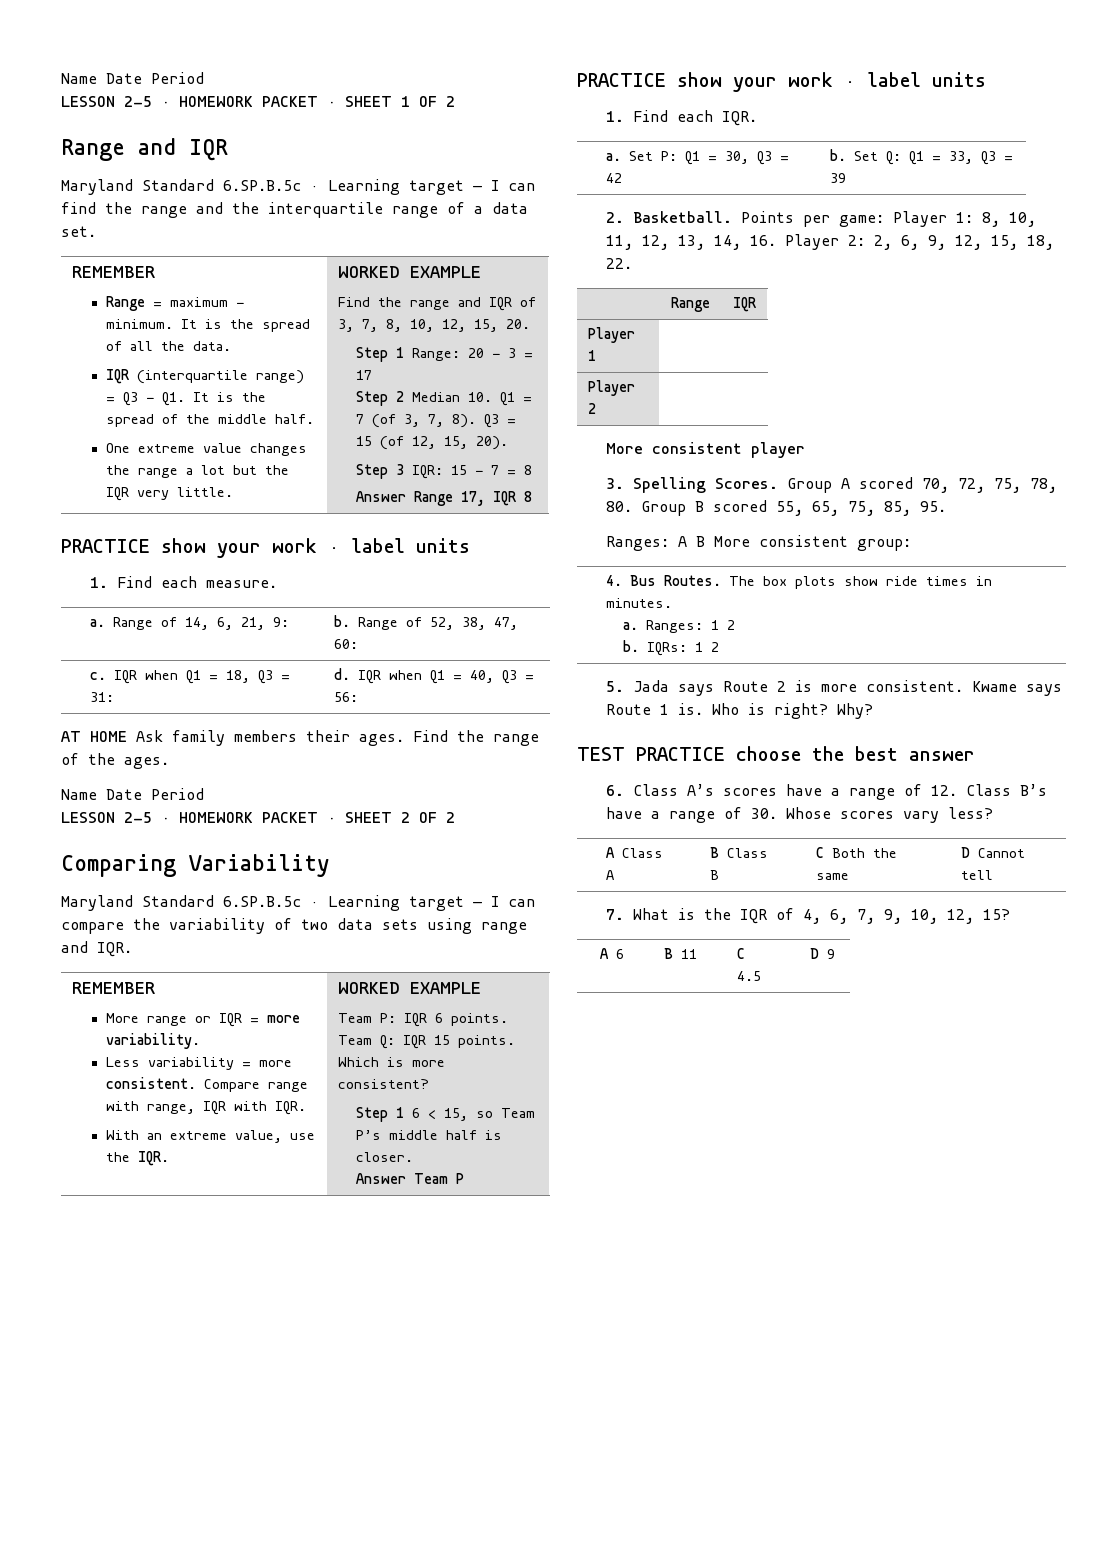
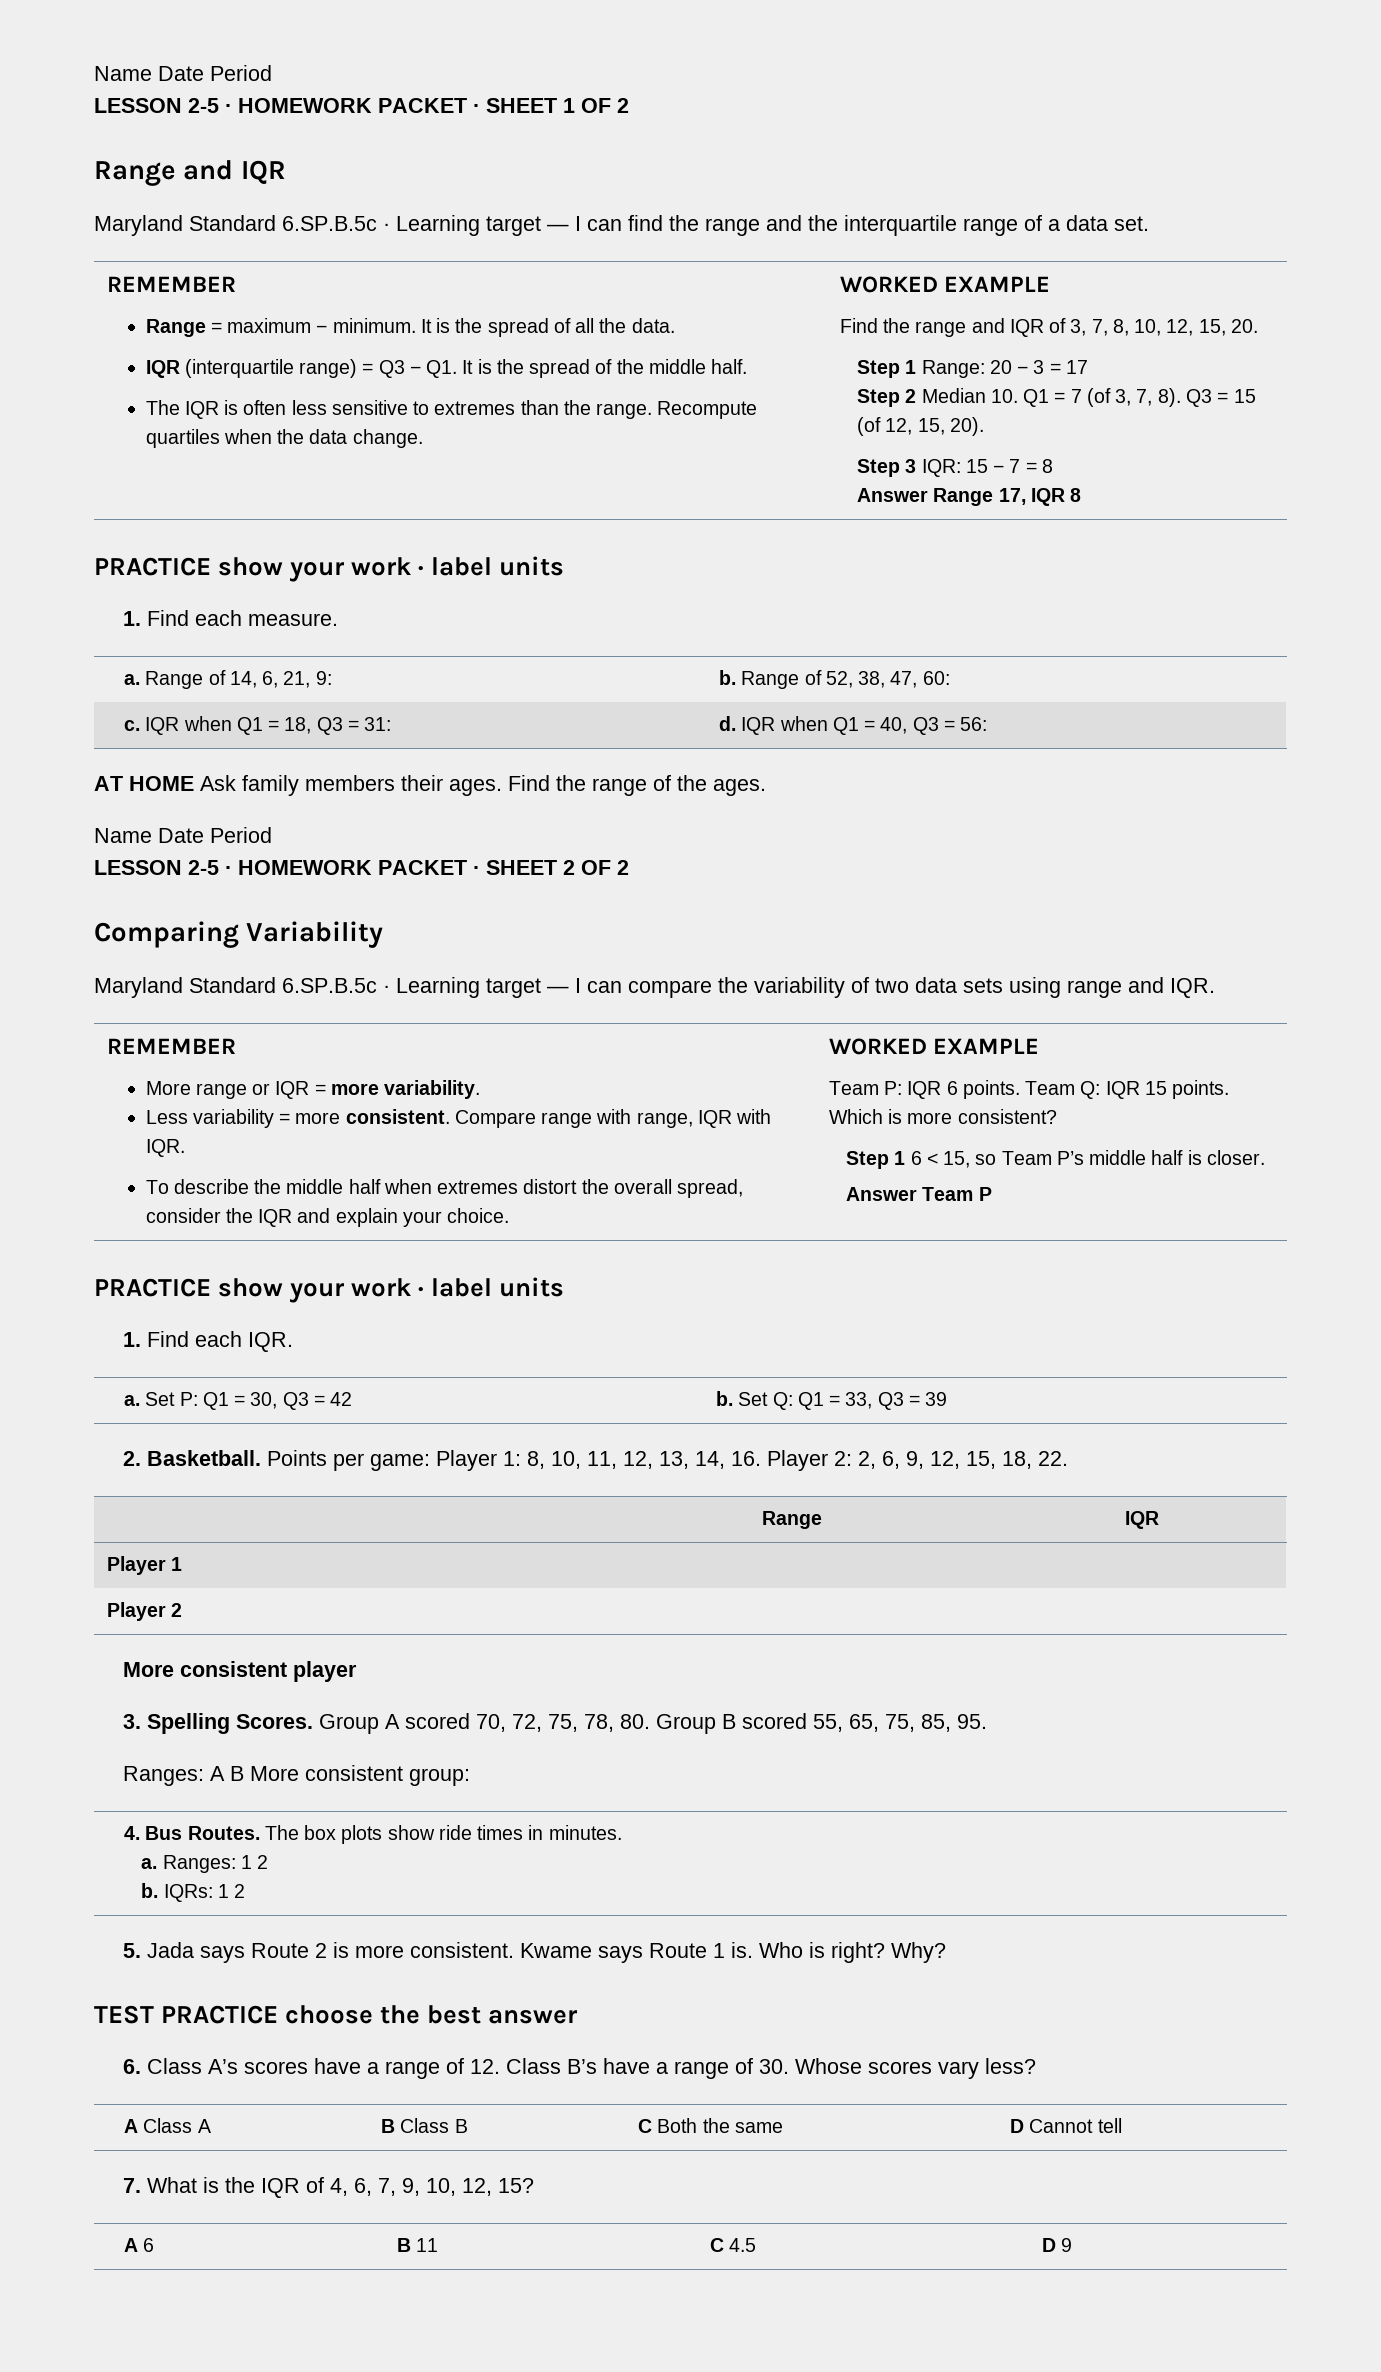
- One extreme value changes the range a lot but the IQR very little.
+ The IQR is often less sensitive to extremes than the range. Recompute quartiles when the data change.
- With an extreme value, use the IQR.
+ To describe the middle half when extremes distort the overall spread, consider the IQR and explain your choice.

